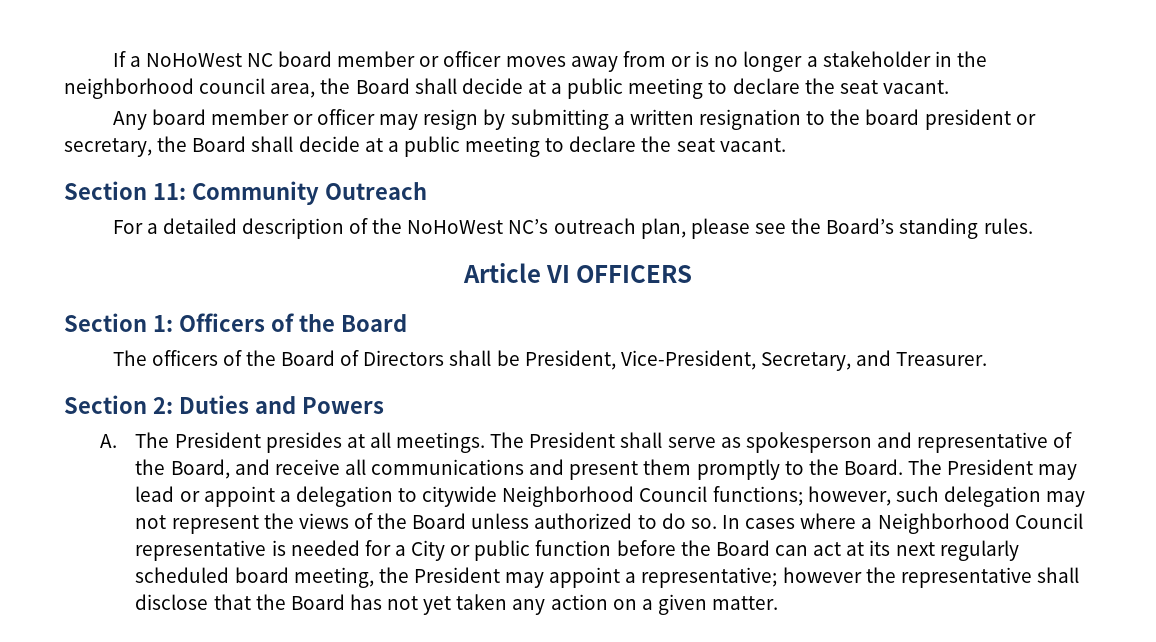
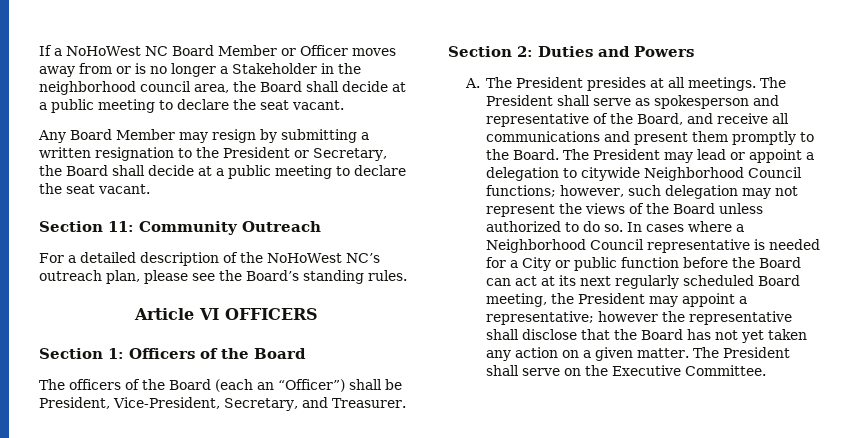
- If a NoHoWest NC board member or officer moves away from or is no longer a stakeholder in the neighborhood council area, the Board shall decide at a public meeting to declare the seat vacant.
+ If a NoHoWest NC Board Member or Officer moves away from or is no longer a Stakeholder in the neighborhood council area, the Board shall decide at a public meeting to declare the seat vacant.
- Any board member or officer may resign by submitting a written resignation to the board president or secretary, the Board shall decide at a public meeting to declare the seat vacant.
+ Any Board Member may resign by submitting a written resignation to the President or Secretary, the Board shall decide at a public meeting to declare the seat vacant.
- The officers of the Board of Directors shall be President, Vice-President, Secretary, and Treasurer.
+ The officers of the Board (each an “Officer”) shall be President, Vice-President, Secretary, and Treasurer.
- In cases where a Neighborhood Council representative is needed for a City or public function before the Board can act at its next regularly scheduled board meeting, the President may appoint a representative; however the representative shall disclose that the Board has not yet taken any action on a given matter.
+ In cases where a Neighborhood Council representative is needed for a City or public function before the Board can act at its next regularly scheduled Board meeting, the President may appoint a representative; however the representative shall disclose that the Board has not yet taken any action on a given matter.
+ The President shall serve on the Executive Committee.

